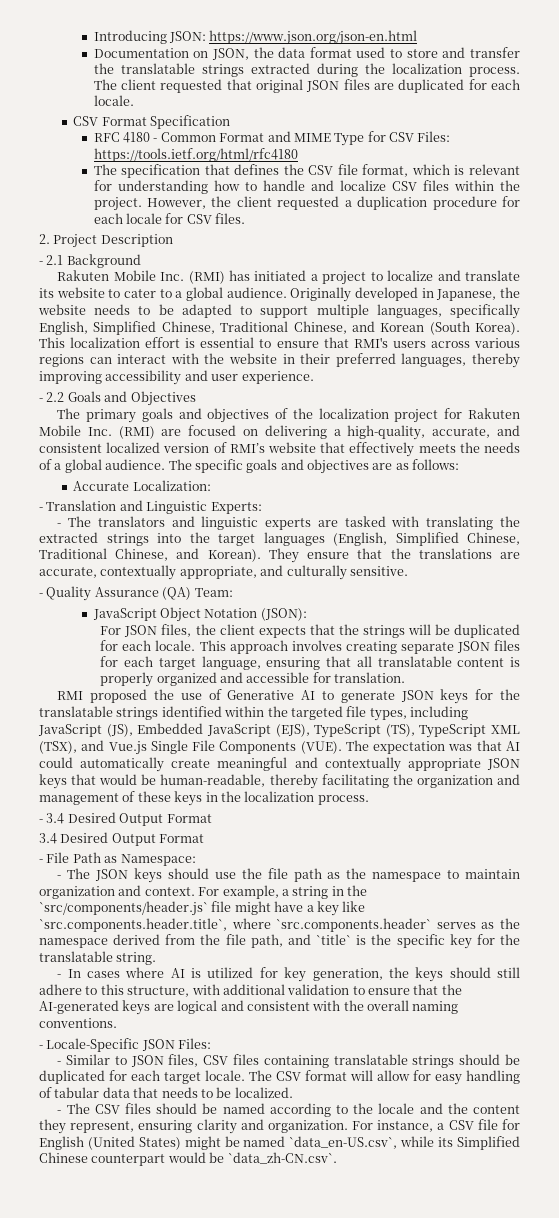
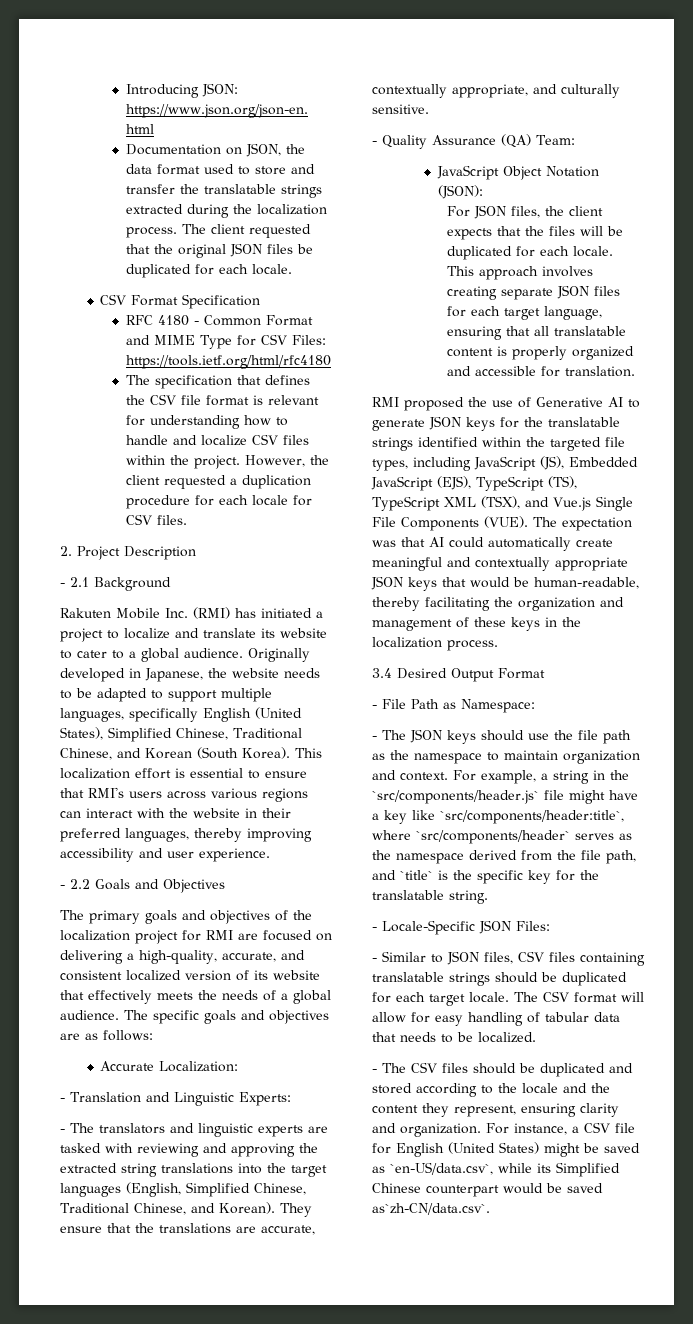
- The client requested that original JSON files are duplicated for each locale.
+ The client requested that the original JSON files be duplicated for each locale.
- The specification that defines the CSV file format, which is relevant for understanding how to handle and localize CSV files within the project.
+ The specification that defines the CSV file format is relevant for understanding how to handle and localize CSV files within the project.
- Originally developed in Japanese, the website needs to be adapted to support multiple languages, specifically English, Simplified Chinese, Traditional Chinese, and Korean (South Korea).
+ Originally developed in Japanese, the website needs to be adapted to support multiple languages, specifically English (United States), Simplified Chinese, Traditional Chinese, and Korean (South Korea).
- The primary goals and objectives of the localization project for Rakuten Mobile Inc. (RMI) are focused on delivering a high-quality, accurate, and consistent localized version of RMI’s website that effectively meets the needs of a global audience.
+ The primary goals and objectives of the localization project for RMI are focused on delivering a high-quality, accurate, and consistent localized version of its website that effectively meets the needs of a global audience.
- - The translators and linguistic experts are tasked with translating the extracted strings into the target languages (English, Simplified Chinese, Traditional Chinese, and Korean).
+ - The translators and linguistic experts are tasked with reviewing and approving the extracted string translations into the target languages (English, Simplified Chinese, Traditional Chinese, and Korean).
- For JSON files, the client expects that the strings will be duplicated for each locale.
+ For JSON files, the client expects that the files will be duplicated for each locale.
- - 3.4 Desired Output Format
- For example, a string in the `src/components/header.js` file might have a key like `src.components.header.title`, where `src.components.header` serves as the namespace derived from the file path, and `title` is the specific key for the translatable string.
+ For example, a string in the `src/components/header.js` file might have a key like `src/components/header:title`, where `src/components/header` serves as the namespace derived from the file path, and `title` is the specific key for the translatable string.
- - In cases where AI is utilized for key generation, the keys should still adhere to this structure, with additional validation to ensure that the AI-generated keys are logical and consistent with the overall naming conventions.
- - The CSV files should be named according to the locale and the content they represent, ensuring clarity and organization.
+ - The CSV files should be duplicated and stored according to the locale and the content they represent, ensuring clarity and organization.
- For instance, a CSV file for English (United States) might be named `data_en-US.csv`, while its Simplified Chinese counterpart would be `data_zh-CN.csv`.
+ For instance, a CSV file for English (United States) might be saved as `en-US/data.csv`, while its Simplified Chinese counterpart would be saved as`zh-CN/data.csv`.

